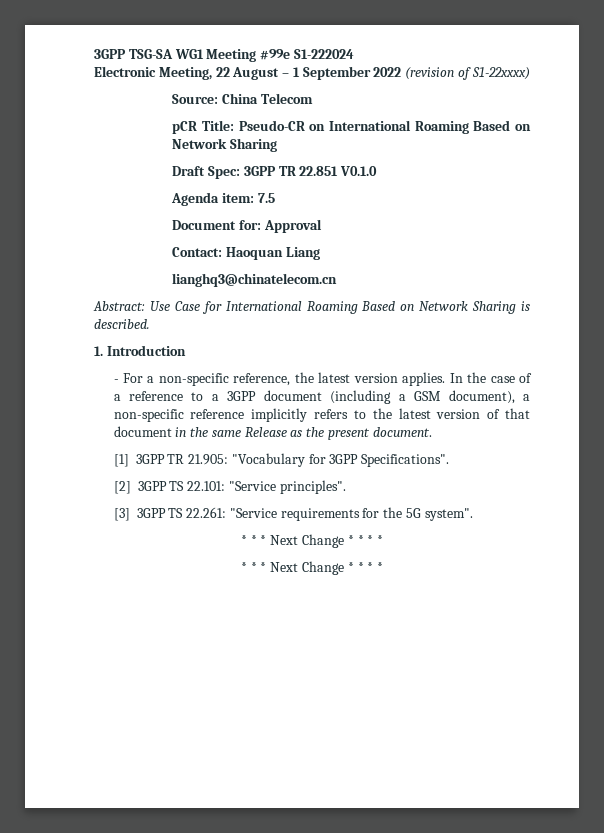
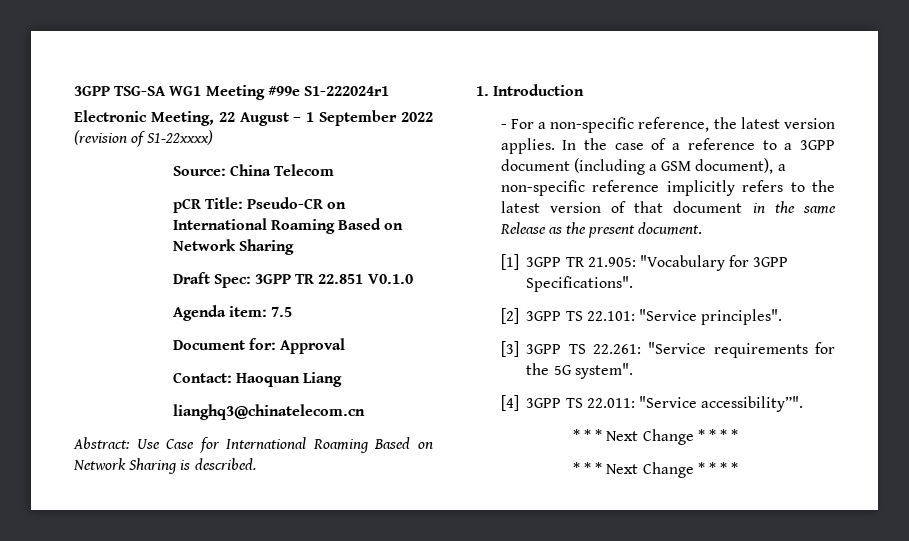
- 3GPP TSG-SA WG1 Meeting #99e S1-222024
+ 3GPP TSG-SA WG1 Meeting #99e S1-222024r1
+ [4] 3GPP TS 22.011: "Service accessibility”".

